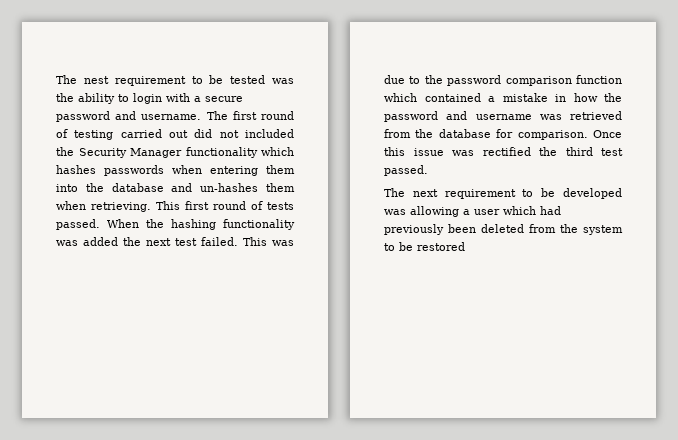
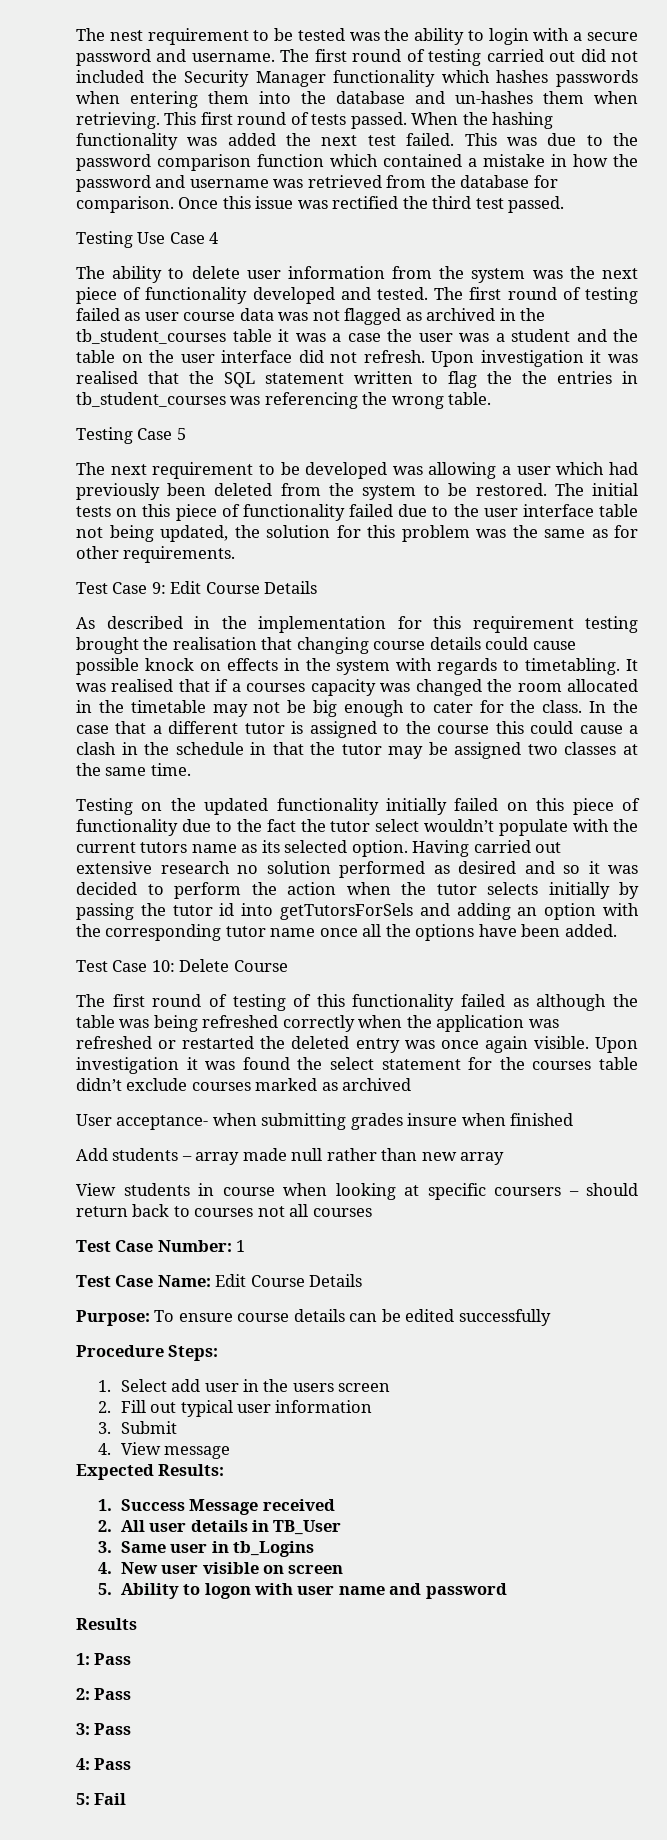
+ Testing Use Case 4
+ The ability to delete user information from the system was the next piece of functionality developed and tested. The first round of testing failed as user course data was not flagged as archived in the tb_student_courses table it was a case the user was a student and the table on the user interface did not refresh. Upon investigation it was realised that the SQL statement written to flag the the entries in tb_student_courses was referencing the wrong table.
+ Testing Case 5
- The next requirement to be developed was allowing a user which had previously been deleted from the system to be restored
+ The next requirement to be developed was allowing a user which had previously been deleted from the system to be restored. The initial tests on this piece of functionality failed due to the user interface table not being updated, the solution for this problem was the same as for other requirements.
+ Test Case 9: Edit Course Details
+ As described in the implementation for this requirement testing brought the realisation that changing course details could cause possible knock on effects in the system with regards to timetabling. It was realised that if a courses capacity was changed the room allocated in the timetable may not be big enough to cater for the class. In the case that a different tutor is assigned to the course this could cause a clash in the schedule in that the tutor may be assigned two classes at the same time.
+ Testing on the updated functionality initially failed on this piece of functionality due to the fact the tutor select wouldn’t populate with the current tutors name as its selected option. Having carried out extensive research no solution performed as desired and so it was decided to perform the action when the tutor selects initially by passing the tutor id into getTutorsForSels and adding an option with the corresponding tutor name once all the options have been added.
+ Test Case 10: Delete Course
+ The first round of testing of this functionality failed as although the table was being refreshed correctly when the application was refreshed or restarted the deleted entry was once again visible. Upon investigation it was found the select statement for the courses table didn’t exclude courses marked as archived
+ User acceptance- when submitting grades insure when finished
+ Add students – array made null rather than new array
+ View students in course when looking at specific coursers – should return back to courses not all courses
+ Test Case Number: 1
+ Test Case Name: Edit Course Details
+ Purpose: To ensure course details can be edited successfully
+ Procedure Steps:
+ 1. Select add user in the users screen
+ 2. Fill out typical user information
+ 3. Submit
+ 4. View message
+ Expected Results:
+ 1. Success Message received
+ 2. All user details in TB_User
+ 3. Same user in tb_Logins
+ 4. New user visible on screen
+ 5. Ability to logon with user name and password
+ Results
+ 1: Pass
+ 2: Pass
+ 3: Pass
+ 4: Pass
+ 5: Fail

